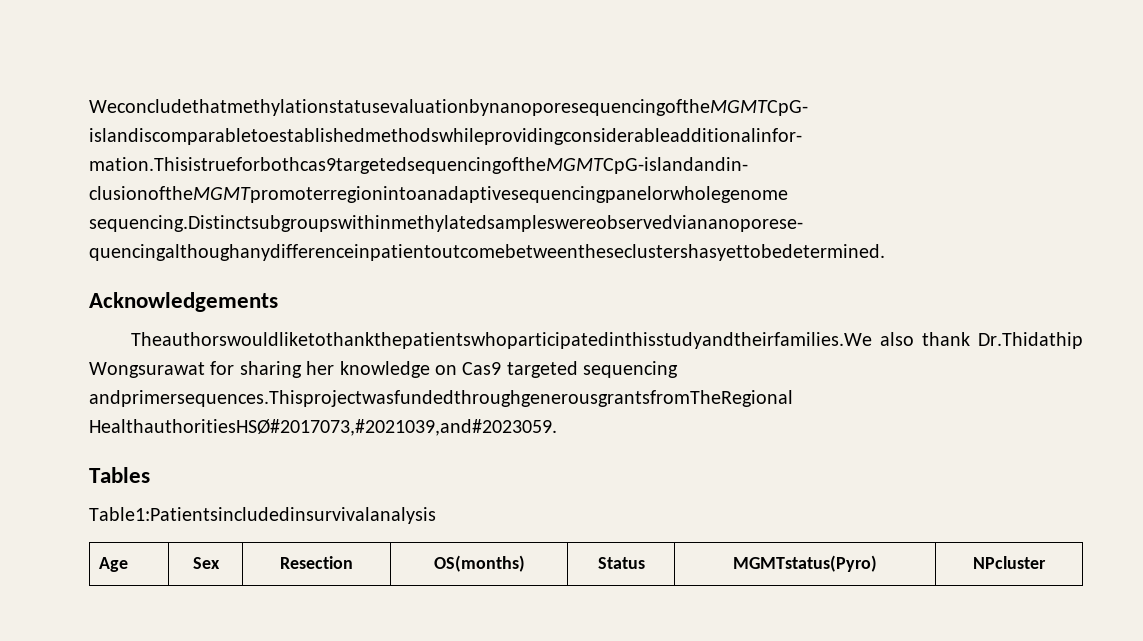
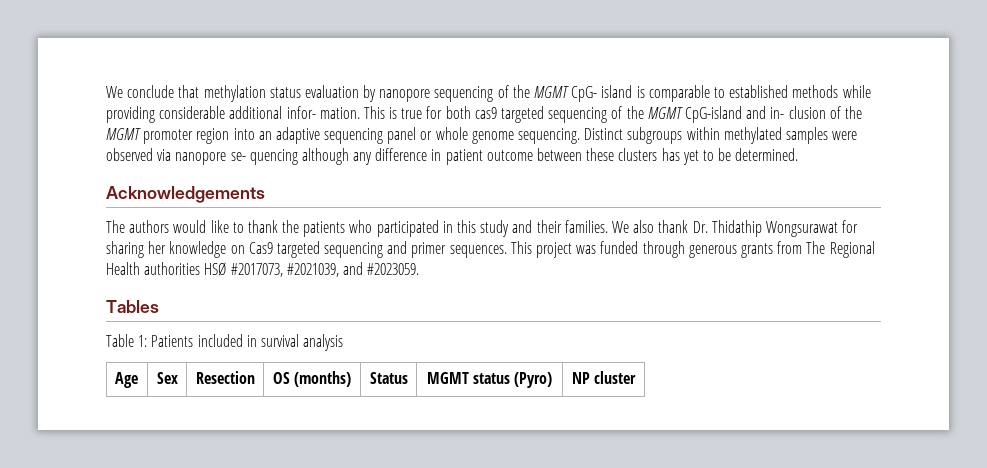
- WeconcludethatmethylationstatusevaluationbynanoporesequencingoftheMGMTCpG- islandiscomparabletoestablishedmethodswhileprovidingconsiderableadditionalinfor- mation.Thisistrueforbothcas9targetedsequencingoftheMGMTCpG-islandandin- clusionoftheMGMTpromoterregionintoanadaptivesequencingpanelorwholegenome sequencing.Distinctsubgroupswithinmethylatedsampleswereobservedviananoporese- quencingalthoughanydifferenceinpatientoutcomebetweentheseclustershasyettobedetermined.
+ We conclude that methylation status evaluation by nanopore sequencing of the MGMT CpG- island is comparable to established methods while providing considerable additional infor- mation. This is true for both cas9 targeted sequencing of the MGMT CpG-island and in- clusion of the MGMT promoter region into an adaptive sequencing panel or whole genome sequencing. Distinct subgroups within methylated samples were observed via nanopore se- quencing although any difference in patient outcome between these clusters has yet to be determined.
  Acknowledgements
- Theauthorswouldliketothankthepatientswhoparticipatedinthisstudyandtheirfamilies.We also thank Dr.Thidathip Wongsurawat for sharing her knowledge on Cas9 targeted sequencing andprimersequences.ThisprojectwasfundedthroughgenerousgrantsfromTheRegional HealthauthoritiesHSØ#2017073,#2021039,and#2023059.
+ The authors would like to thank the patients who participated in this study and their families. We also thank Dr. Thidathip Wongsurawat for sharing her knowledge on Cas9 targeted sequencing and primer sequences. This project was funded through generous grants from The Regional Health authorities HSØ #2017073, #2021039, and #2023059.
  Tables
- Table1:Patientsincludedinsurvivalanalysis
+ Table 1: Patients included in survival analysis
- Age | Sex | Resection | OS(months) | Status | MGMTstatus(Pyro) | NPcluster
+ Age | Sex | Resection | OS (months) | Status | MGMT status (Pyro) | NP cluster

